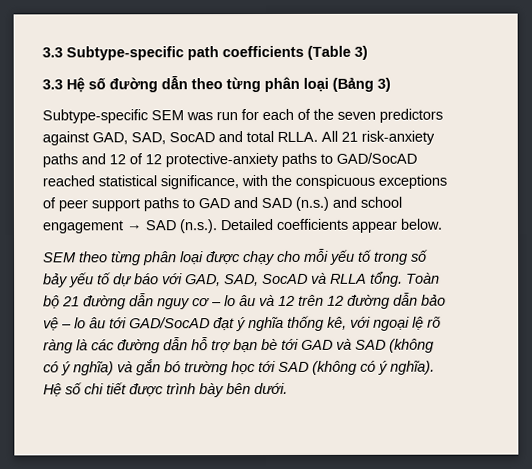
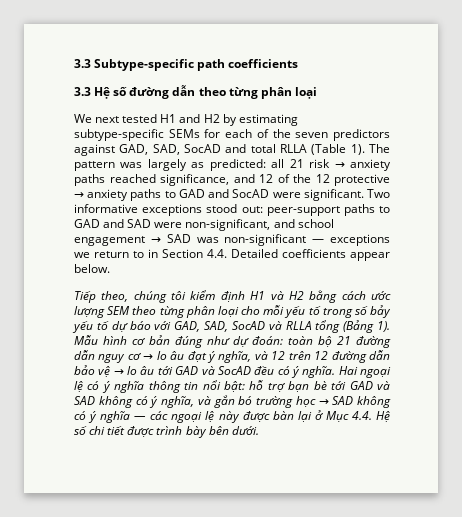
- 3.3 Subtype-specific path coefficients (Table 3)
+ 3.3 Subtype-specific path coefficients
- 3.3 Hệ số đường dẫn theo từng phân loại (Bảng 3)
- Subtype-specific SEM was run for each of the seven predictors against GAD, SAD, SocAD and total RLLA. All 21 risk-anxiety paths and 12 of 12 protective-anxiety paths to GAD/SocAD reached statistical significance, with the conspicuous exceptions of peer support paths to GAD and SAD (n.s.) and school engagement → SAD (n.s.). Detailed coefficients appear below.
- SEM theo từng phân loại được chạy cho mỗi yếu tố trong số bảy yếu tố dự báo với GAD, SAD, SocAD và RLLA tổng. Toàn bộ 21 đường dẫn nguy cơ – lo âu và 12 trên 12 đường dẫn bảo vệ – lo âu tới GAD/SocAD đạt ý nghĩa thống kê, với ngoại lệ rõ ràng là các đường dẫn hỗ trợ bạn bè tới GAD và SAD (không có ý nghĩa) và gắn bó trường học tới SAD (không có ý nghĩa). Hệ số chi tiết được trình bày bên dưới.
+ 3.3 Hệ số đường dẫn theo từng phân loại
+ We next tested H1 and H2 by estimating subtype-specific SEMs for each of the seven predictors against GAD, SAD, SocAD and total RLLA (Table 1). The pattern was largely as predicted: all 21 risk → anxiety paths reached significance, and 12 of the 12 protective → anxiety paths to GAD and SocAD were significant. Two informative exceptions stood out: peer-support paths to GAD and SAD were non-significant, and school engagement → SAD was non-significant — exceptions we return to in Section 4.4. Detailed coefficients appear below.
+ Tiếp theo, chúng tôi kiểm định H1 và H2 bằng cách ước lượng SEM theo từng phân loại cho mỗi yếu tố trong số bảy yếu tố dự báo với GAD, SAD, SocAD và RLLA tổng (Bảng 1). Mẫu hình cơ bản đúng như dự đoán: toàn bộ 21 đường dẫn nguy cơ → lo âu đạt ý nghĩa, và 12 trên 12 đường dẫn bảo vệ → lo âu tới GAD và SocAD đều có ý nghĩa. Hai ngoại lệ có ý nghĩa thông tin nổi bật: hỗ trợ bạn bè tới GAD và SAD không có ý nghĩa, và gắn bó trường học → SAD không có ý nghĩa — các ngoại lệ này được bàn lại ở Mục 4.4. Hệ số chi tiết được trình bày bên dưới.

